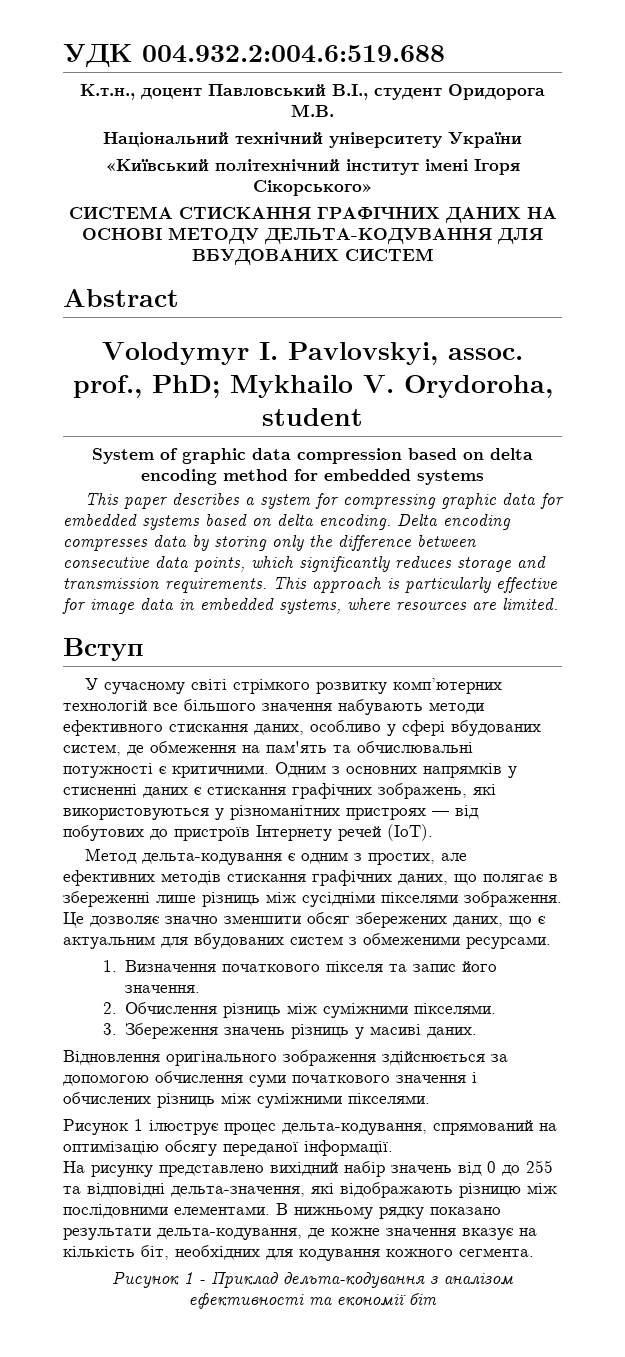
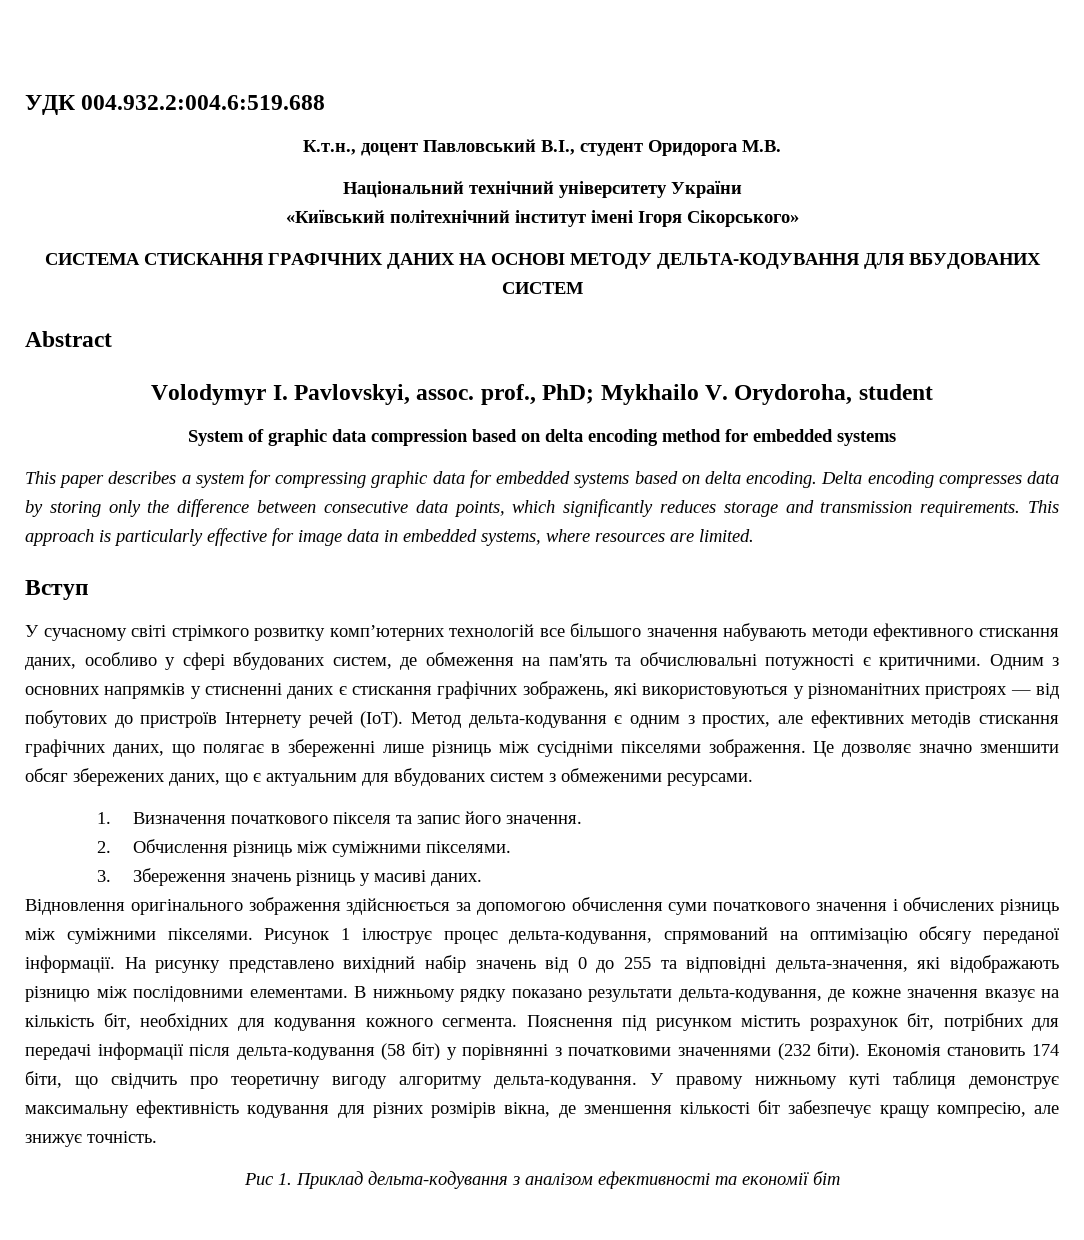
- Одним з основних напрямків у стисненні даних є стискання графічних зображень, які використовуються у різноманітних пристроях — від побутових до пристроїв Інтернету речей (IoT).
- Метод дельта-кодування є одним з простих, але ефективних методів стискання графічних даних, що полягає в збереженні лише різниць між сусідніми пікселями зображення.
+ Одним з основних напрямків у стисненні даних є стискання графічних зображень, які використовуються у різноманітних пристроях — від побутових до пристроїв Інтернету речей (IoT). Метод дельта-кодування є одним з простих, але ефективних методів стискання графічних даних, що полягає в збереженні лише різниць між сусідніми пікселями зображення.
- Відновлення оригінального зображення здійснюється за допомогою обчислення суми початкового значення і обчислених різниць між суміжними пікселями.
- Рисунок 1 ілюструє процес дельта-кодування, спрямований на оптимізацію обсягу переданої інформації.
- На рисунку представлено вихідний набір значень від 0 до 255 та відповідні дельта-значення, які відображають різницю між послідовними елементами.
+ Відновлення оригінального зображення здійснюється за допомогою обчислення суми початкового значення і обчислених різниць між суміжними пікселями. Рисунок 1 ілюструє процес дельта-кодування, спрямований на оптимізацію обсягу переданої інформації. На рисунку представлено вихідний набір значень від 0 до 255 та відповідні дельта-значення, які відображають різницю між послідовними елементами.
- В нижньому рядку показано результати дельта-кодування, де кожне значення вказує на кількість біт, необхідних для кодування кожного сегмента.
- Рисунок 1 - Приклад дельта-кодування з аналізом ефективності та економії біт
+ В нижньому рядку показано результати дельта-кодування, де кожне значення вказує на кількість біт, необхідних для кодування кожного сегмента. Пояснення під рисунком містить розрахунок біт, потрібних для передачі інформації після дельта-кодування (58 біт) у порівнянні з початковими значеннями (232 біти). Економія становить 174 біти, що свідчить про теоретичну вигоду алгоритму дельта-кодування. У правому нижньому куті таблиця демонструє максимальну ефективність кодування для різних розмірів вікна, де зменшення кількості біт забезпечує кращу компресію, але знижує точність.
+ Рис 1. Приклад дельта-кодування з аналізом ефективності та економії біт

